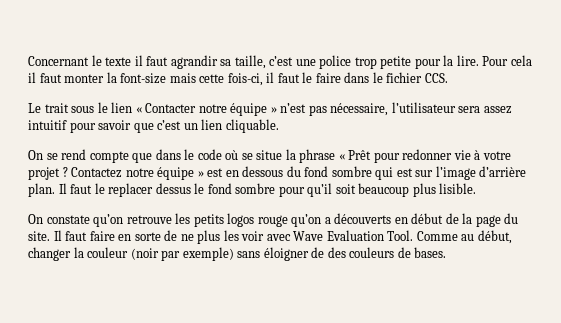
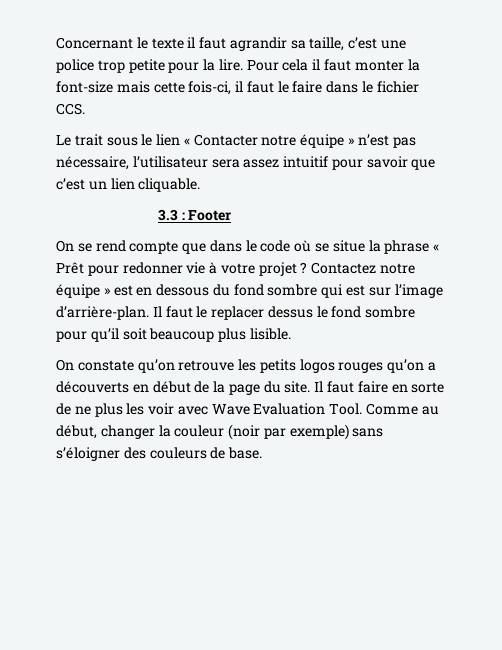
+ 3.3 : Footer
- Contactez notre équipe » est en dessous du fond sombre qui est sur l’image d’arrière plan.
+ Contactez notre équipe » est en dessous du fond sombre qui est sur l’image d’arrière-plan.
- On constate qu’on retrouve les petits logos rouge qu’on a découverts en début de la page du site.
+ On constate qu’on retrouve les petits logos rouges qu’on a découverts en début de la page du site.
- Comme au début, changer la couleur (noir par exemple) sans éloigner de des couleurs de bases.
+ Comme au début, changer la couleur (noir par exemple) sans s’éloigner des couleurs de base.

